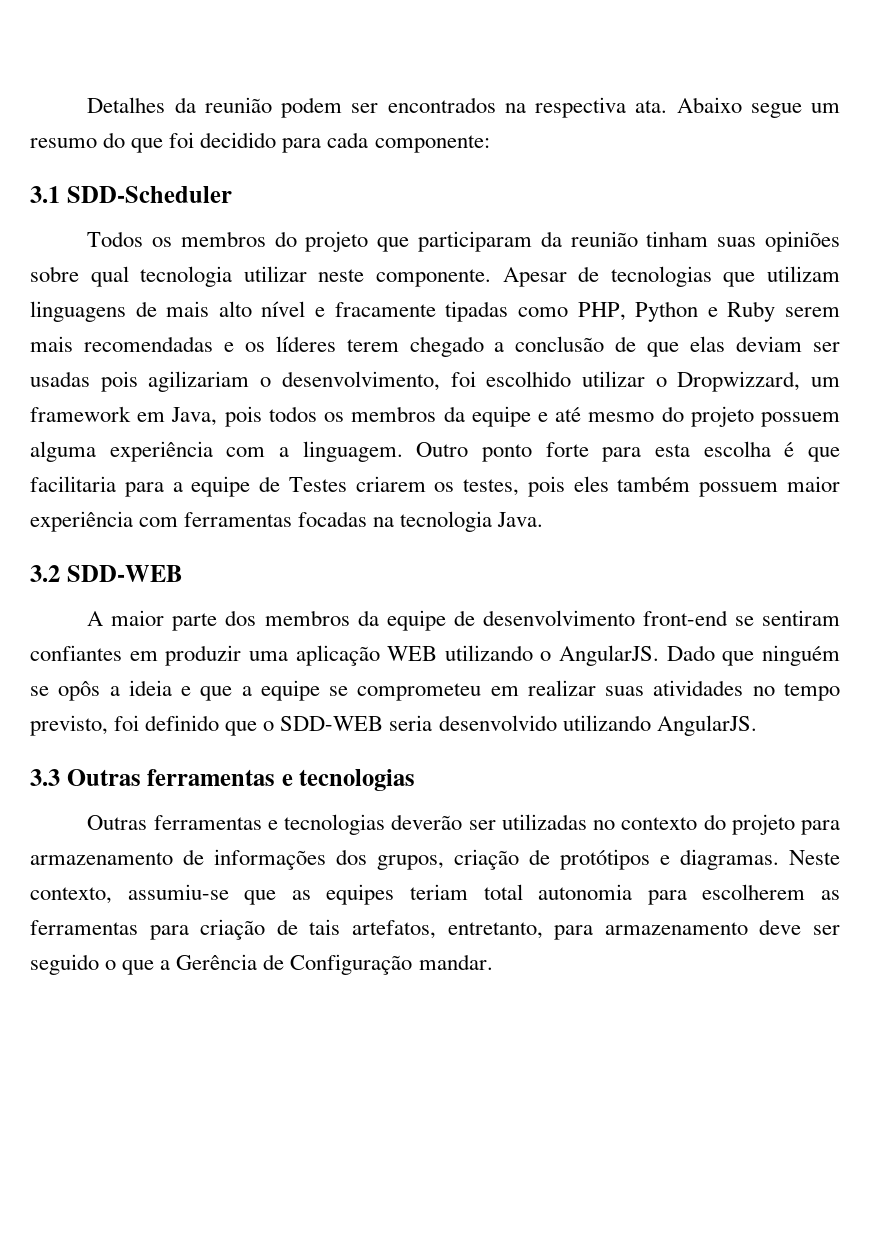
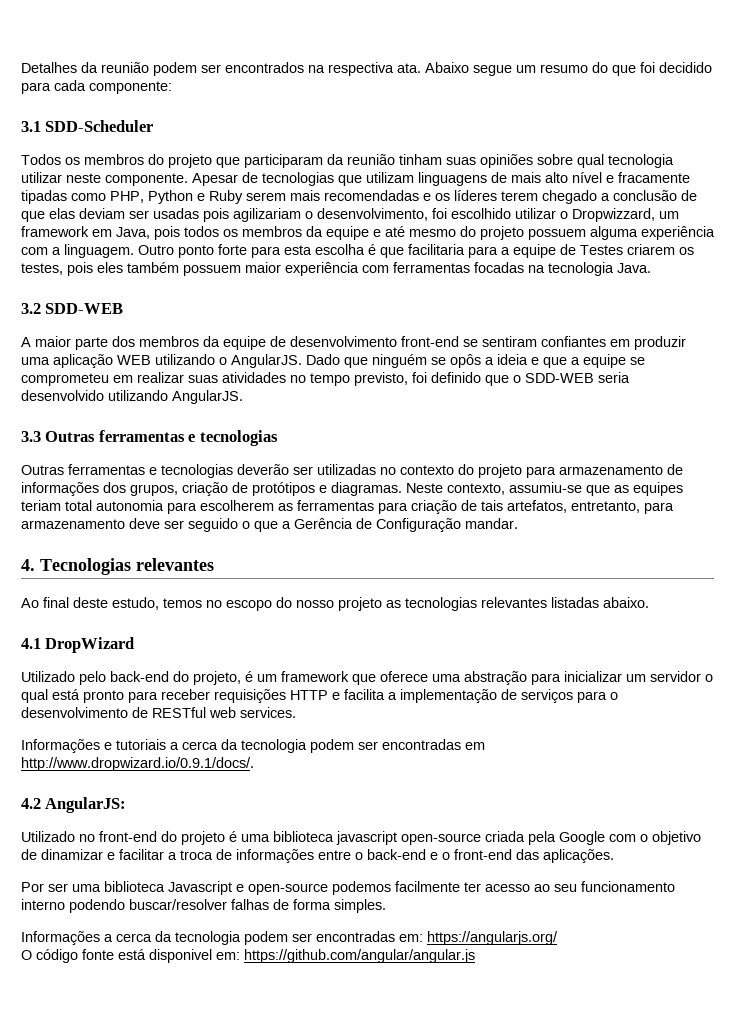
+ 4. Tecnologias relevantes
+ Ao final deste estudo, temos no escopo do nosso projeto as tecnologias relevantes listadas abaixo.
+ 4.1 DropWizard
+ Utilizado pelo back-end do projeto, é um framework que oferece uma abstração para inicializar um servidor o qual está pronto para receber requisições HTTP e facilita a implementação de serviços para o desenvolvimento de RESTful web services.
+ Informações e tutoriais a cerca da tecnologia podem ser encontradas em http://www.dropwizard.io/0.9.1/docs/.
+ 4.2 AngularJS:
+ Utilizado no front-end do projeto é uma biblioteca javascript open-source criada pela Google com o objetivo de dinamizar e facilitar a troca de informações entre o back-end e o front-end das aplicações.
+ Por ser uma biblioteca Javascript e open-source podemos facilmente ter acesso ao seu funcionamento interno podendo buscar/resolver falhas de forma simples.
+ Informações a cerca da tecnologia podem ser encontradas em: https://angularjs.org/
+ O código fonte está disponivel em: https://github.com/angular/angular.js

